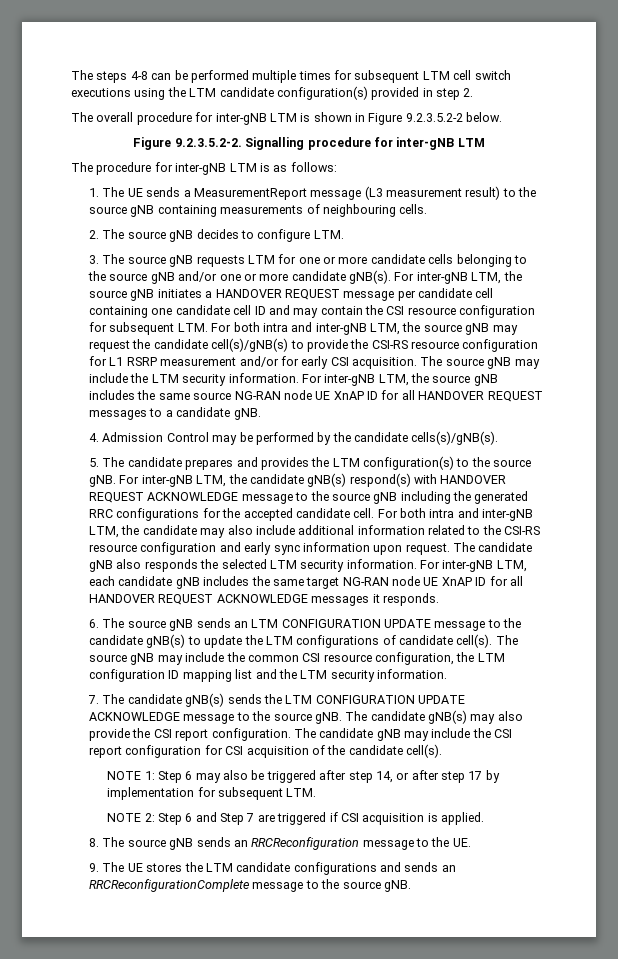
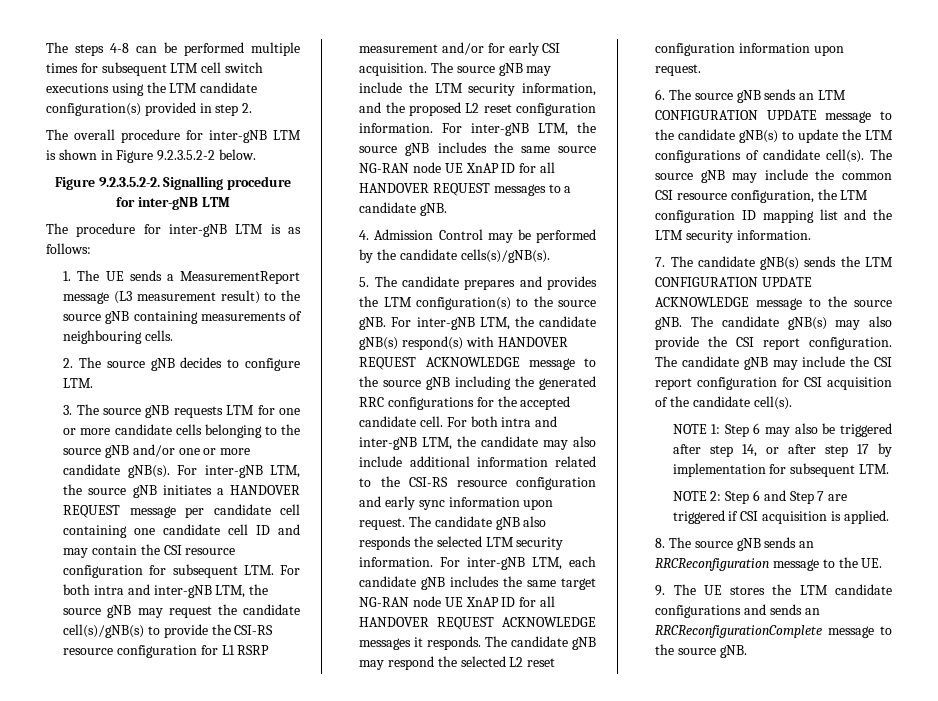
- The source gNB may include the LTM security information.
+ The source gNB may include the LTM security information, and the proposed L2 reset configuration information.
+ The candidate gNB may respond the selected L2 reset configuration information upon request.

